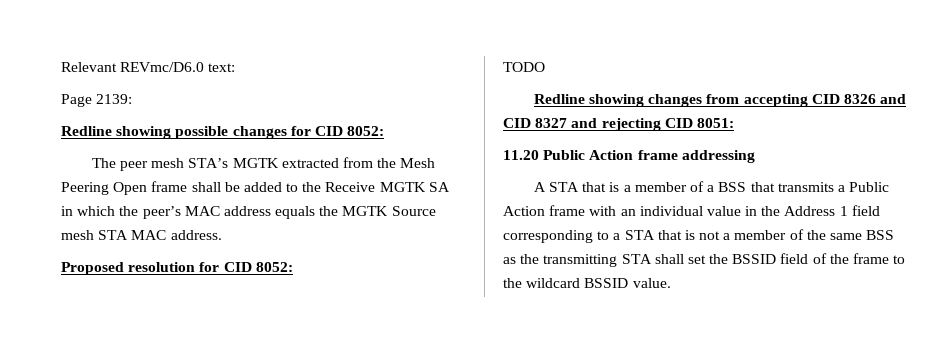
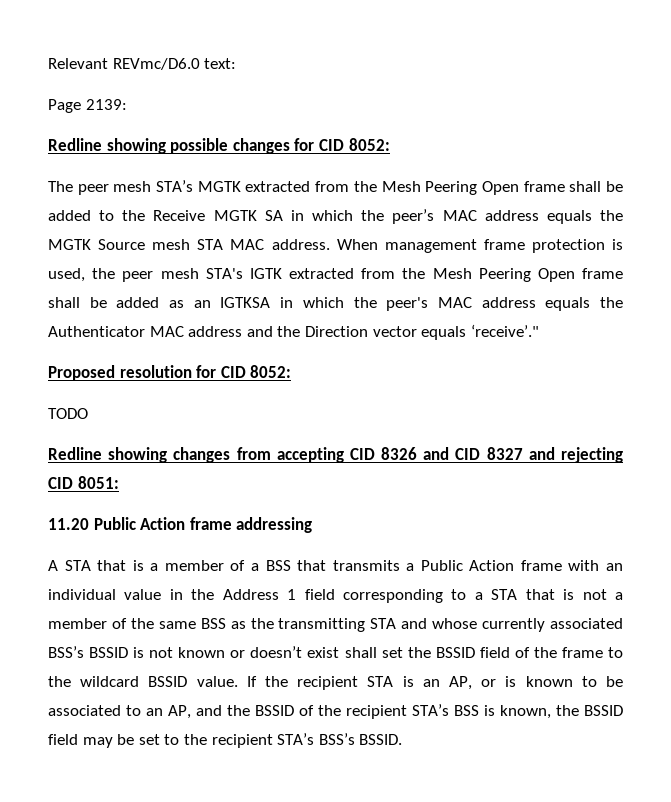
+ When management frame protection is used, the peer mesh STA's IGTK extracted from the Mesh Peering Open frame shall be added as an IGTKSA in which the peer's MAC address equals the Authenticator MAC address and the Direction vector equals ‘receive’."
- A STA that is a member of a BSS that transmits a Public Action frame with an individual value in the Address 1 field corresponding to a STA that is not a member of the same BSS as the transmitting STA shall set the BSSID field of the frame to the wildcard BSSID value.
+ A STA that is a member of a BSS that transmits a Public Action frame with an individual value in the Address 1 field corresponding to a STA that is not a member of the same BSS as the transmitting STA and whose currently associated BSS’s BSSID is not known or doesn’t exist shall set the BSSID field of the frame to the wildcard BSSID value.
+ If the recipient STA is an AP, or is known to be associated to an AP, and the BSSID of the recipient STA’s BSS is known, the BSSID field may be set to the recipient STA’s BSS’s BSSID.

